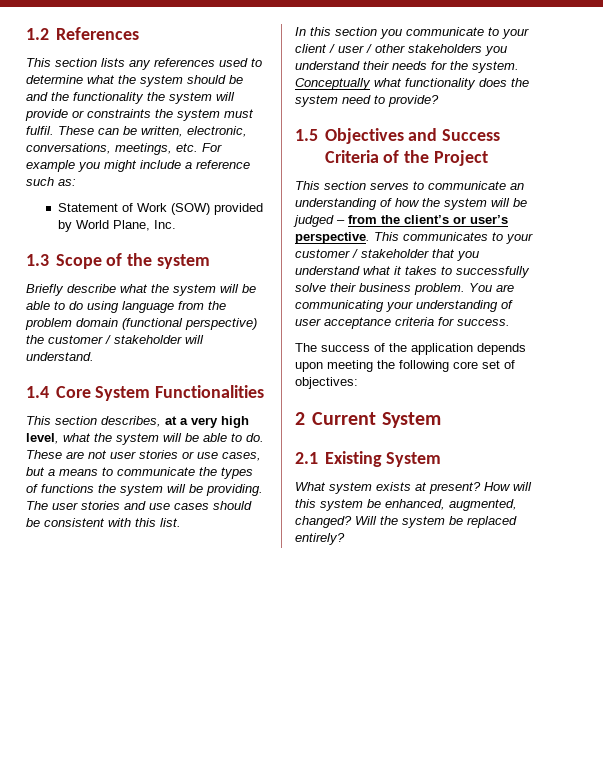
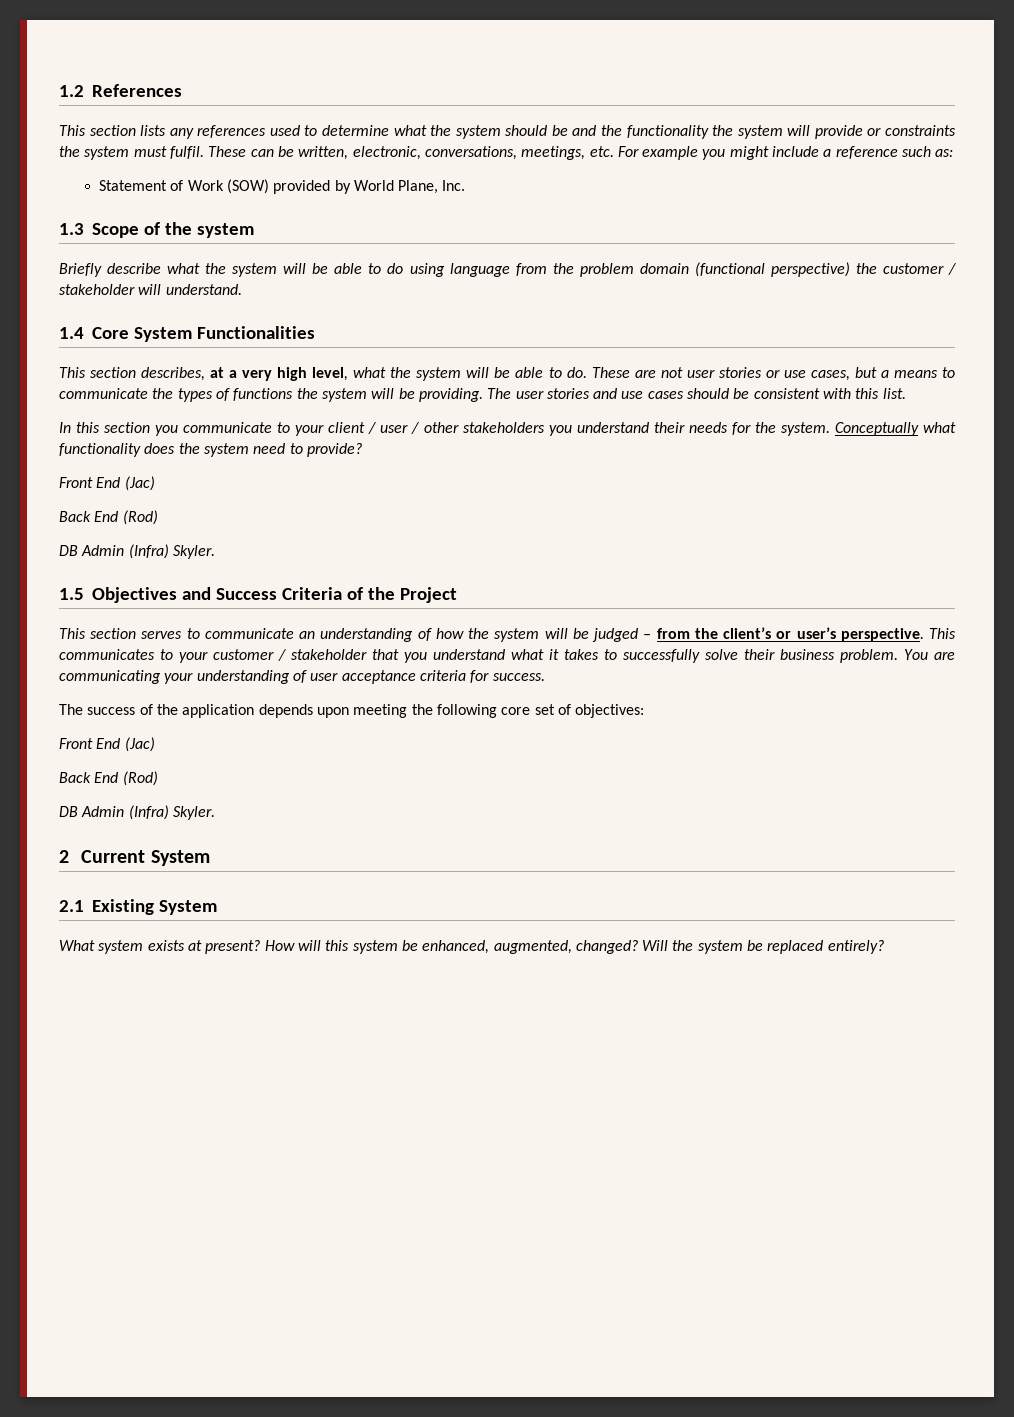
  Conceptually what functionality does the system need to provide?
+ Front End (Jac)
+ Back End (Rod)
+ DB Admin (Infra) Skyler.
  The success of the application depends upon meeting the following core set of objectives:
+ Front End (Jac)
+ Back End (Rod)
+ DB Admin (Infra) Skyler.

